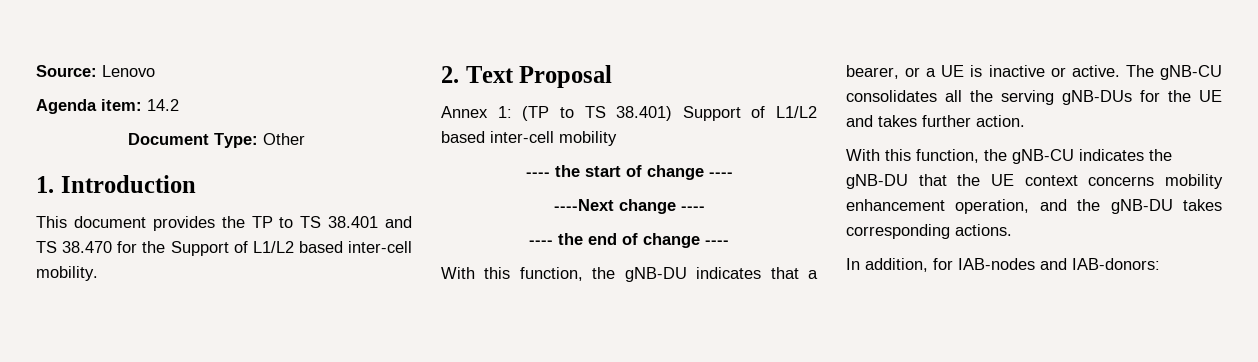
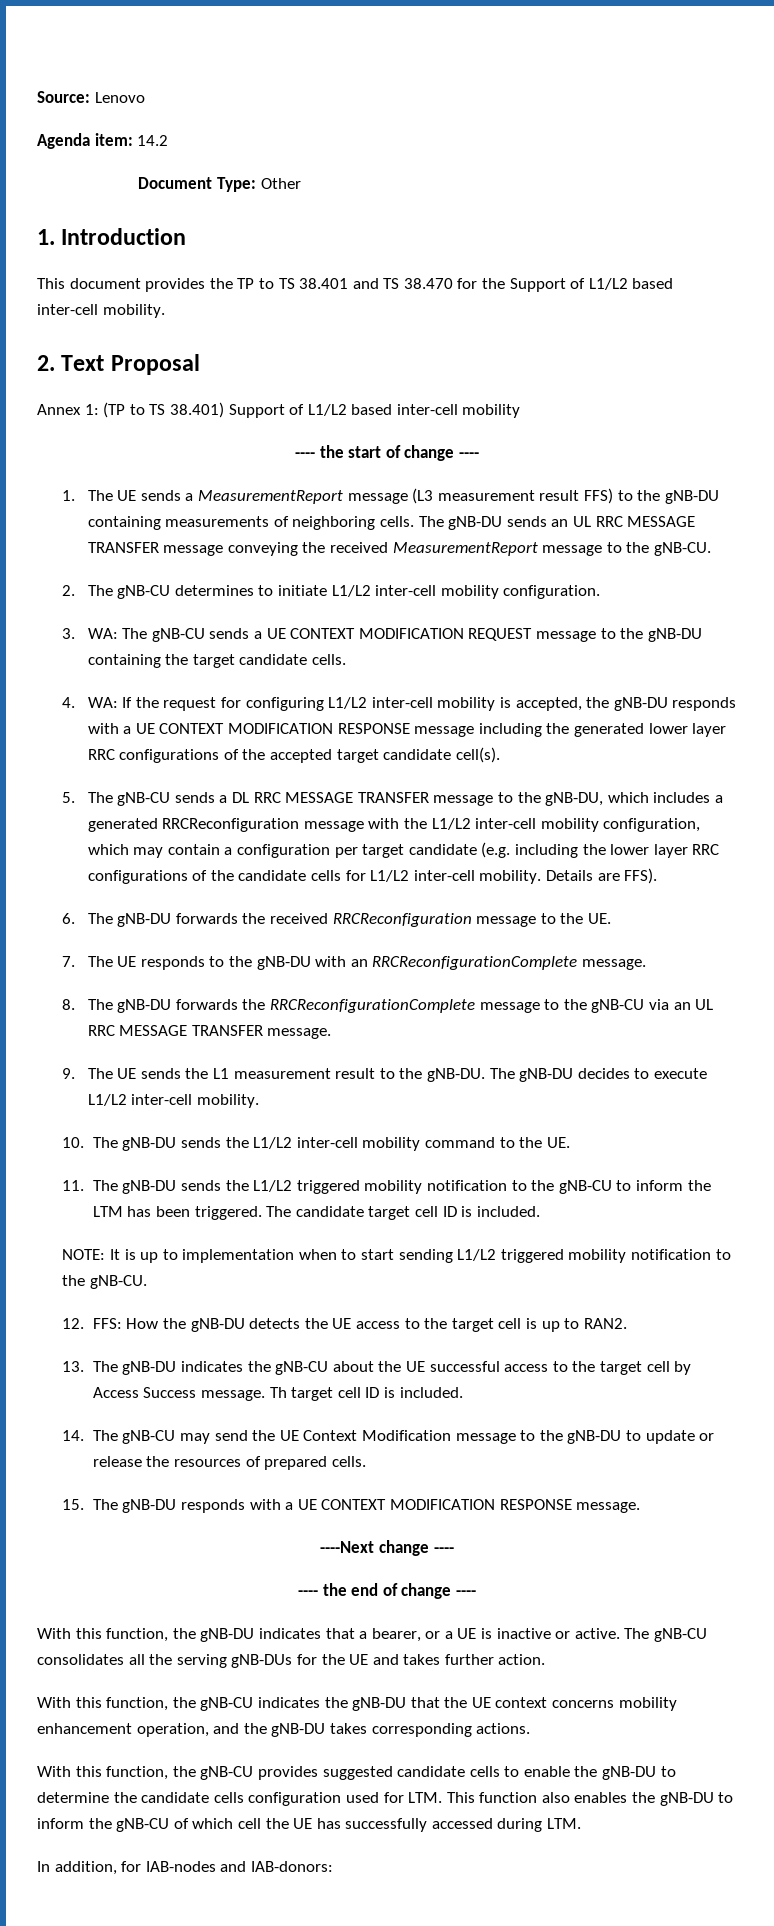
+ 1. The UE sends a MeasurementReport message (L3 measurement result FFS) to the gNB-DU containing measurements of neighboring cells. The gNB-DU sends an UL RRC MESSAGE TRANSFER message conveying the received MeasurementReport message to the gNB-CU.
+ 2. The gNB-CU determines to initiate L1/L2 inter-cell mobility configuration.
+ 3. WA: The gNB-CU sends a UE CONTEXT MODIFICATION REQUEST message to the gNB-DU containing the target candidate cells.
+ 4. WA: If the request for configuring L1/L2 inter-cell mobility is accepted, the gNB-DU responds with a UE CONTEXT MODIFICATION RESPONSE message including the generated lower layer RRC configurations of the accepted target candidate cell(s).
+ 5. The gNB-CU sends a DL RRC MESSAGE TRANSFER message to the gNB-DU, which includes a generated RRCReconfiguration message with the L1/L2 inter-cell mobility configuration, which may contain a configuration per target candidate (e.g. including the lower layer RRC configurations of the candidate cells for L1/L2 inter-cell mobility. Details are FFS).
+ 6. The gNB-DU forwards the received RRCReconfiguration message to the UE.
+ 7. The UE responds to the gNB-DU with an RRCReconfigurationComplete message.
+ 8. The gNB-DU forwards the RRCReconfigurationComplete message to the gNB-CU via an UL RRC MESSAGE TRANSFER message.
+ 9. The UE sends the L1 measurement result to the gNB-DU. The gNB-DU decides to execute L1/L2 inter-cell mobility.
+ 10. The gNB-DU sends the L1/L2 inter-cell mobility command to the UE.
+ 11. The gNB-DU sends the L1/L2 triggered mobility notification to the gNB-CU to inform the LTM has been triggered. The candidate target cell ID is included.
+ NOTE: It is up to implementation when to start sending L1/L2 triggered mobility notification to the gNB-CU.
+ 12. FFS: How the gNB-DU detects the UE access to the target cell is up to RAN2.
+ 13. The gNB-DU indicates the gNB-CU about the UE successful access to the target cell by Access Success message. Th target cell ID is included.
+ 14. The gNB-CU may send the UE Context Modification message to the gNB-DU to update or release the resources of prepared cells.
+ 15. The gNB-DU responds with a UE CONTEXT MODIFICATION RESPONSE message.
+ With this function, the gNB-CU provides suggested candidate cells to enable the gNB-DU to determine the candidate cells configuration used for LTM. This function also enables the gNB-DU to inform the gNB-CU of which cell the UE has successfully accessed during LTM.

